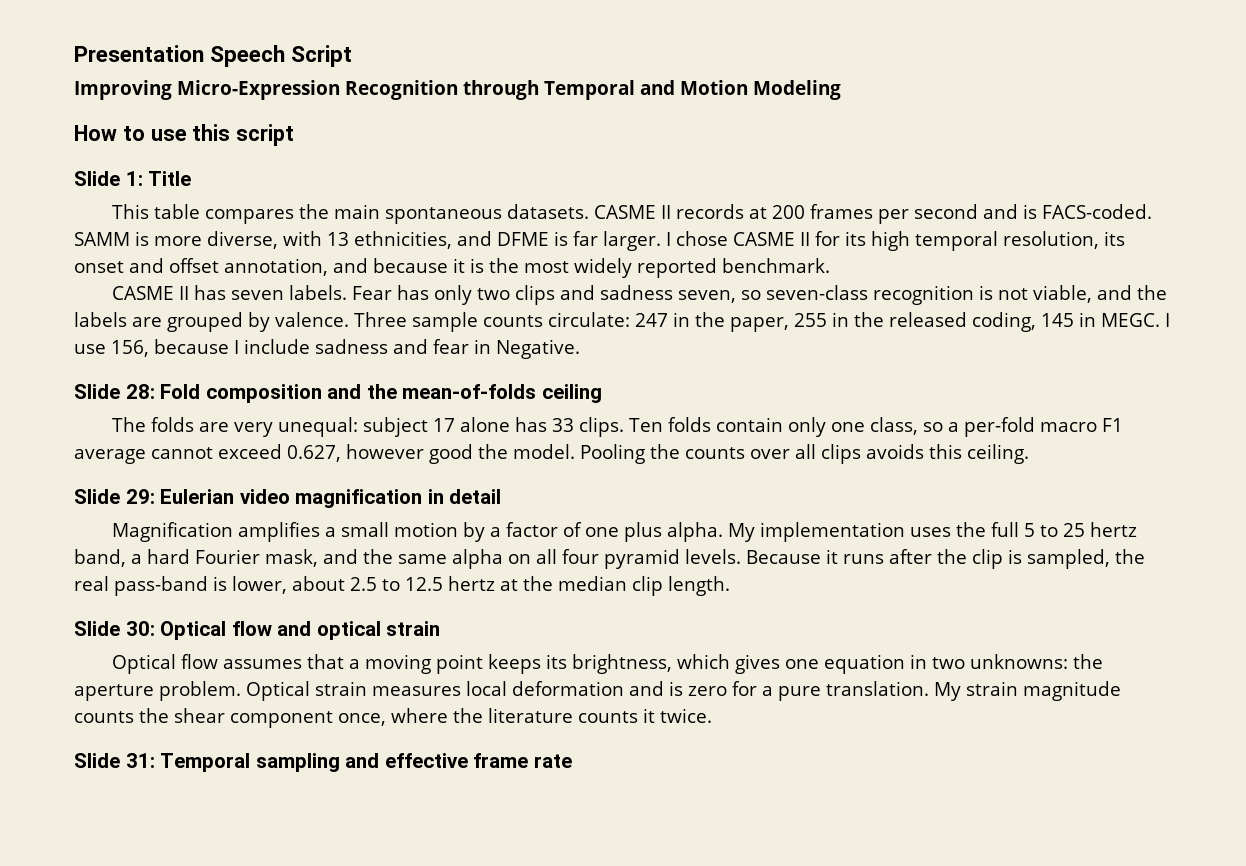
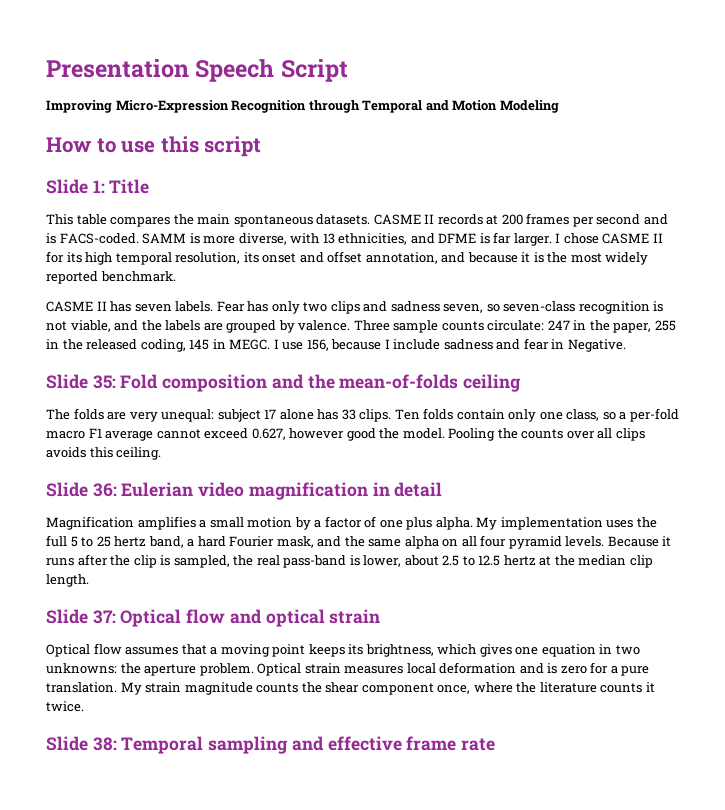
- Slide 28: Fold composition and the mean-of-folds ceiling
+ Slide 35: Fold composition and the mean-of-folds ceiling
- Slide 29: Eulerian video magnification in detail
+ Slide 36: Eulerian video magnification in detail
- Slide 30: Optical flow and optical strain
+ Slide 37: Optical flow and optical strain
- Slide 31: Temporal sampling and effective frame rate
+ Slide 38: Temporal sampling and effective frame rate

